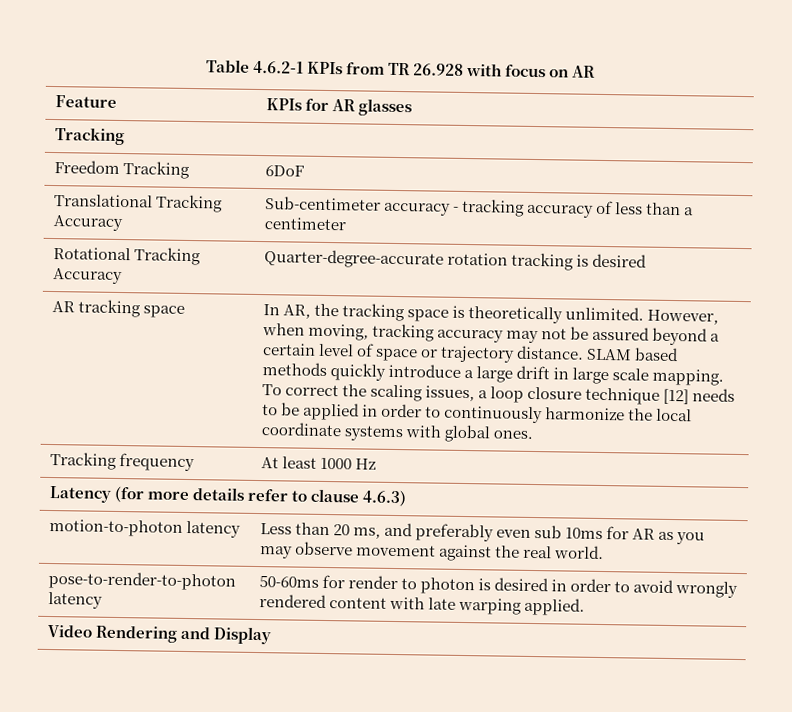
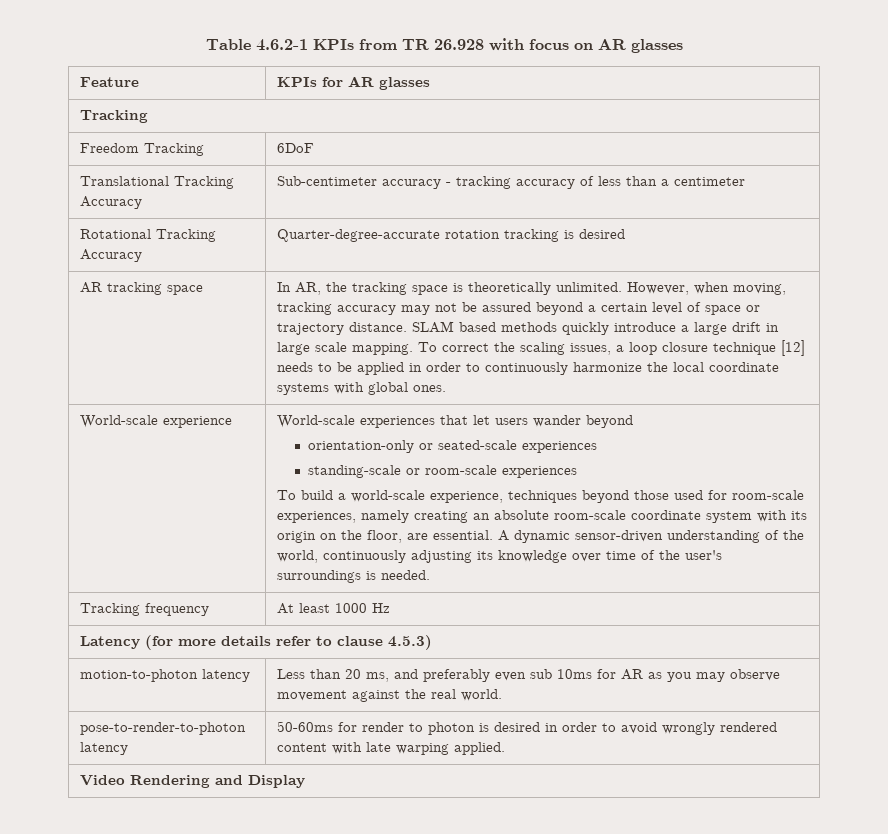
- Table 4.6.2-1 KPIs from TR 26.928 with focus on AR
+ Table 4.6.2-1 KPIs from TR 26.928 with focus on AR glasses
+ World-scale experience | World-scale experiences that let users wander beyond
+ orientation-only or seated-scale experiences
+ standing-scale or room-scale experiences
+ To build a world-scale experience, techniques beyond those used for room-scale experiences, namely creating an absolute room-scale coordinate system with its origin on the floor, are essential. A dynamic sensor-driven understanding of the world, continuously adjusting its knowledge over time of the user's surroundings is needed.
- Latency (for more details refer to clause 4.6.3)
+ Latency (for more details refer to clause 4.5.3)

